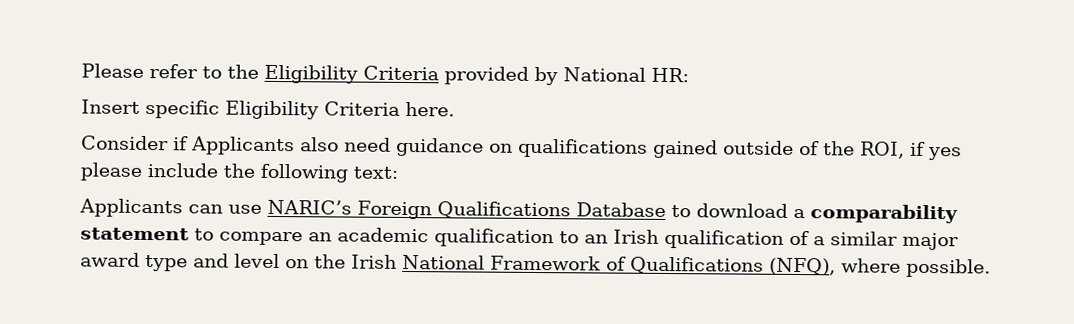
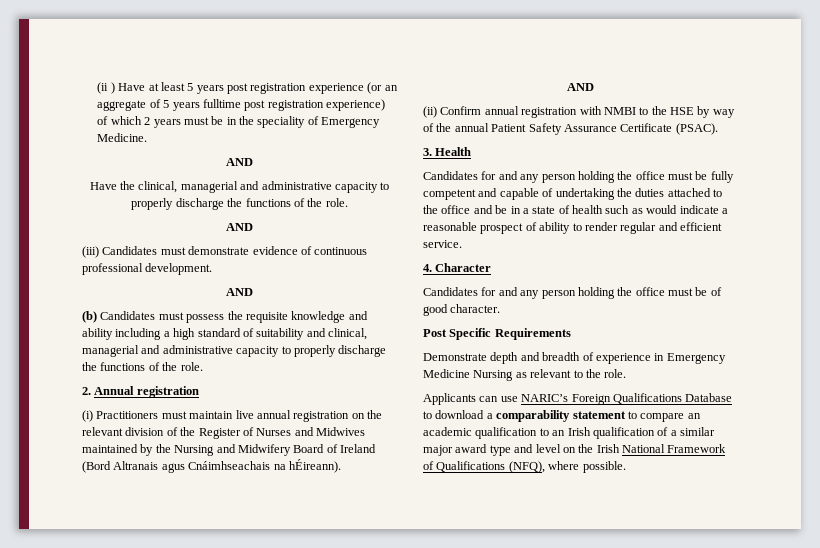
- Please refer to the Eligibility Criteria provided by National HR:
- Insert specific Eligibility Criteria here.
- Consider if Applicants also need guidance on qualifications gained outside of the ROI, if yes please include the following text:
+ (ii ) Have at least 5 years post registration experience (or an aggregate of 5 years fulltime post registration experience) of which 2 years must be in the speciality of Emergency Medicine.
+ AND
+ Have the clinical, managerial and administrative capacity to properly discharge the functions of the role.
+ AND
+ (iii) Candidates must demonstrate evidence of continuous professional development.
+ AND
+ (b) Candidates must possess the requisite knowledge and ability including a high standard of suitability and clinical, managerial and administrative capacity to properly discharge the functions of the role.
+ 2. Annual registration
+ (i) Practitioners must maintain live annual registration on the relevant division of the Register of Nurses and Midwives maintained by the Nursing and Midwifery Board of Ireland (Bord Altranais agus Cnáimhseachais na hÉireann).
+ AND
+ (ii) Confirm annual registration with NMBI to the HSE by way of the annual Patient Safety Assurance Certificate (PSAC).
+ 3. Health
+ Candidates for and any person holding the office must be fully competent and capable of undertaking the duties attached to the office and be in a state of health such as would indicate a reasonable prospect of ability to render regular and efficient service.
+ 4. Character
+ Candidates for and any person holding the office must be of good character.
+ Post Specific Requirements
+ Demonstrate depth and breadth of experience in Emergency Medicine Nursing as relevant to the role.

